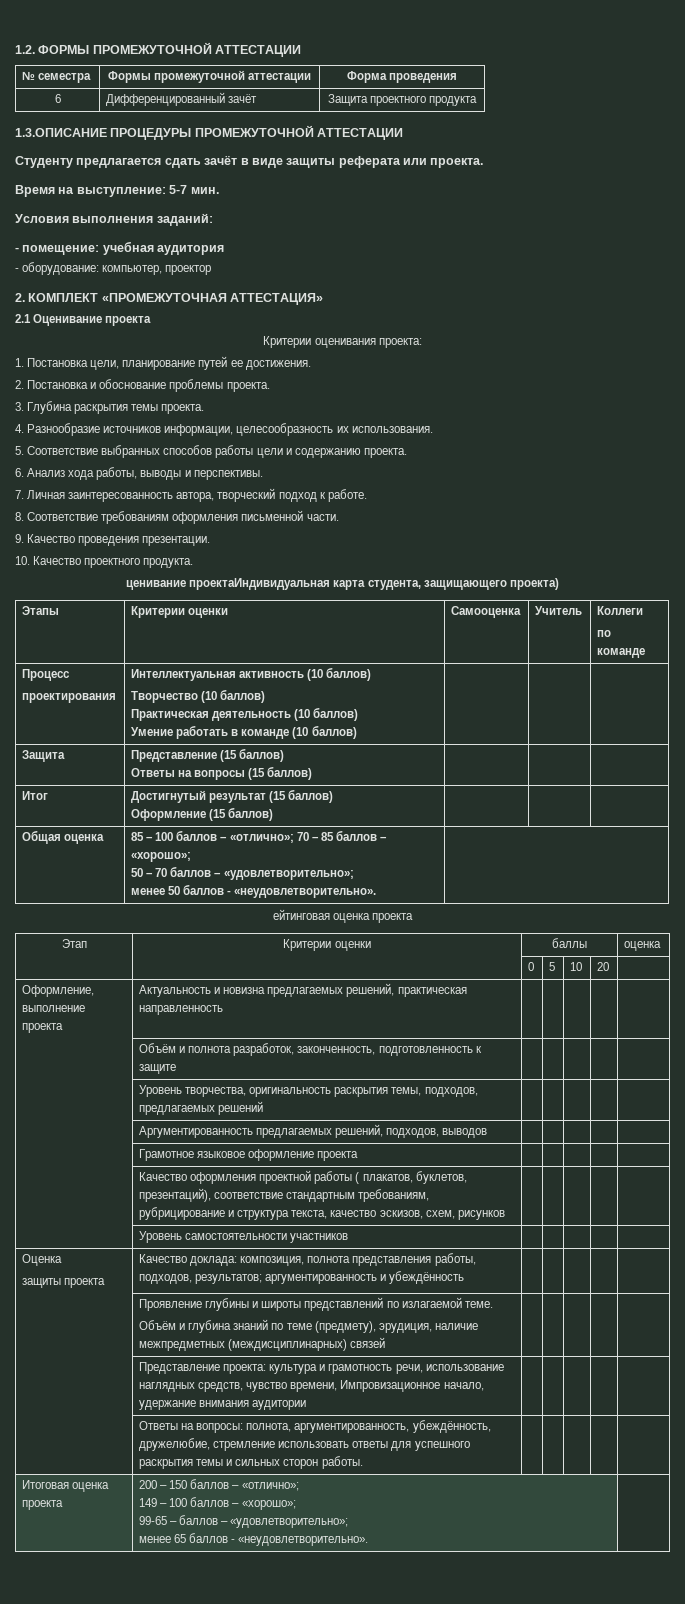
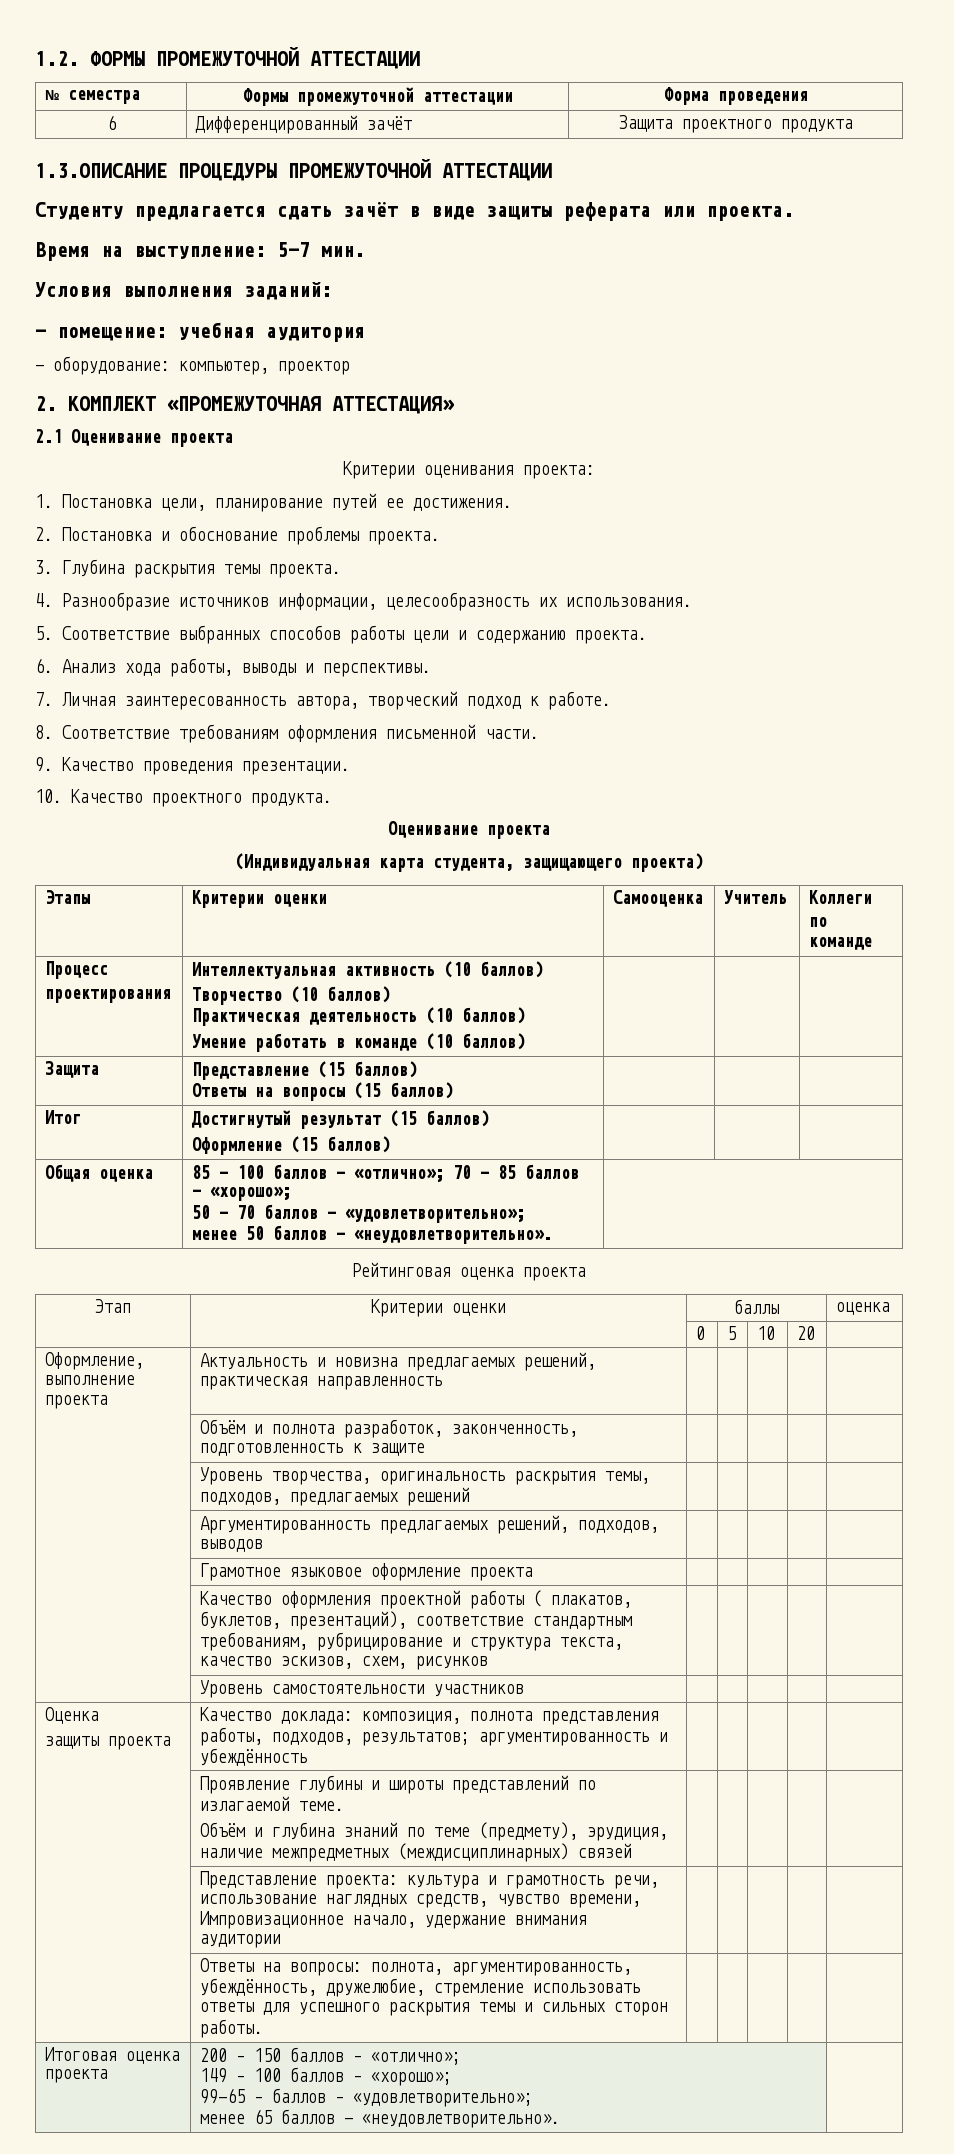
  10. Качество проектного продукта.
- ценивание проектаИндивидуальная карта студента, защищающего проекта)
+ Оценивание проекта
+ (Индивидуальная карта студента, защищающего проекта)
- ейтинговая оценка проекта
+ Рейтинговая оценка проекта

